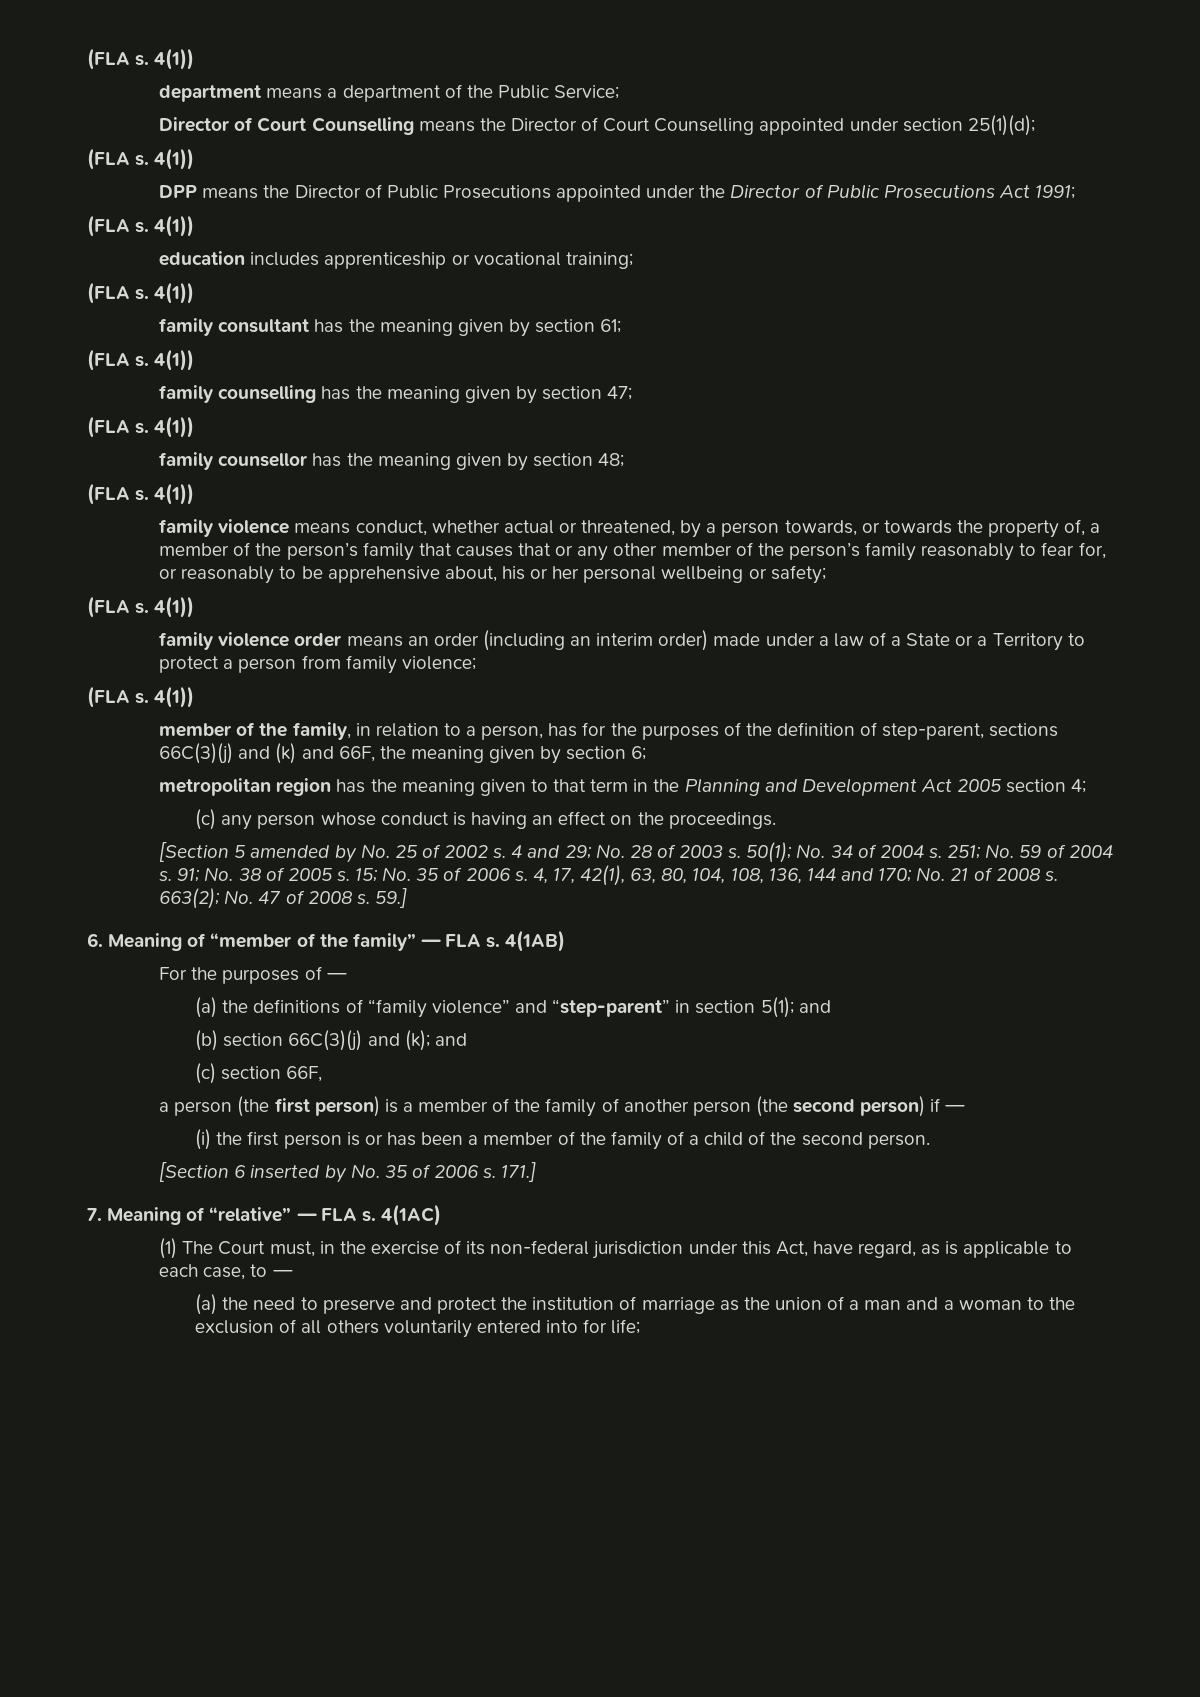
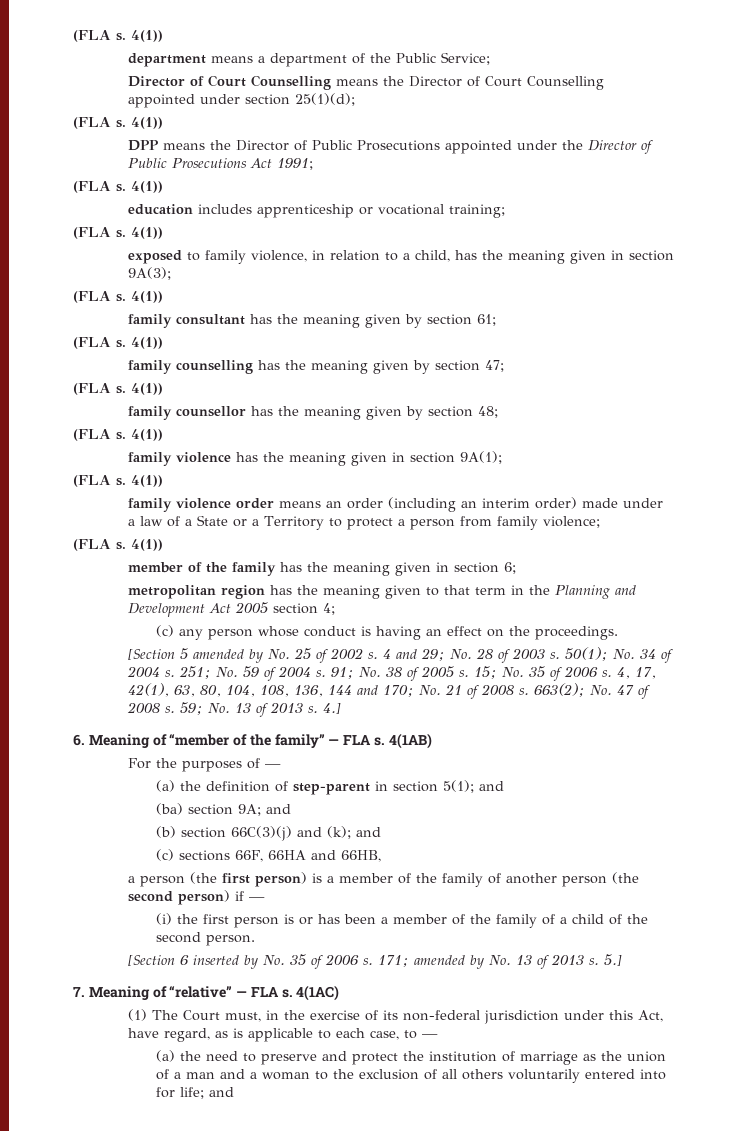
+ exposed to family violence, in relation to a child, has the meaning given in section 9A(3);
+ (FLA s. 4(1))
- family violence means conduct, whether actual or threatened, by a person towards, or towards the property of, a member of the person’s family that causes that or any other member of the person’s family reasonably to fear for, or reasonably to be apprehensive about, his or her personal wellbeing or safety;
+ family violence has the meaning given in section 9A(1);
- member of the family, in relation to a person, has for the purposes of the definition of step-parent, sections 66C(3)(j) and (k) and 66F, the meaning given by section 6;
+ member of the family has the meaning given in section 6;
- 59.]
+ 59; No. 13 of 2013 s. 4.]
- (a) the definitions of “family violence” and “step-parent” in section 5(1); and
+ (a) the definition of step-parent in section 5(1); and
+ (ba) section 9A; and
- (c) section 66F,
+ (c) sections 66F, 66HA and 66HB,
- 171.]
+ 171; amended by No. 13 of 2013 s. 5.]
- (a) the need to preserve and protect the institution of marriage as the union of a man and a woman to the exclusion of all others voluntarily entered into for life;
+ (a) the need to preserve and protect the institution of marriage as the union of a man and a woman to the exclusion of all others voluntarily entered into for life; and

